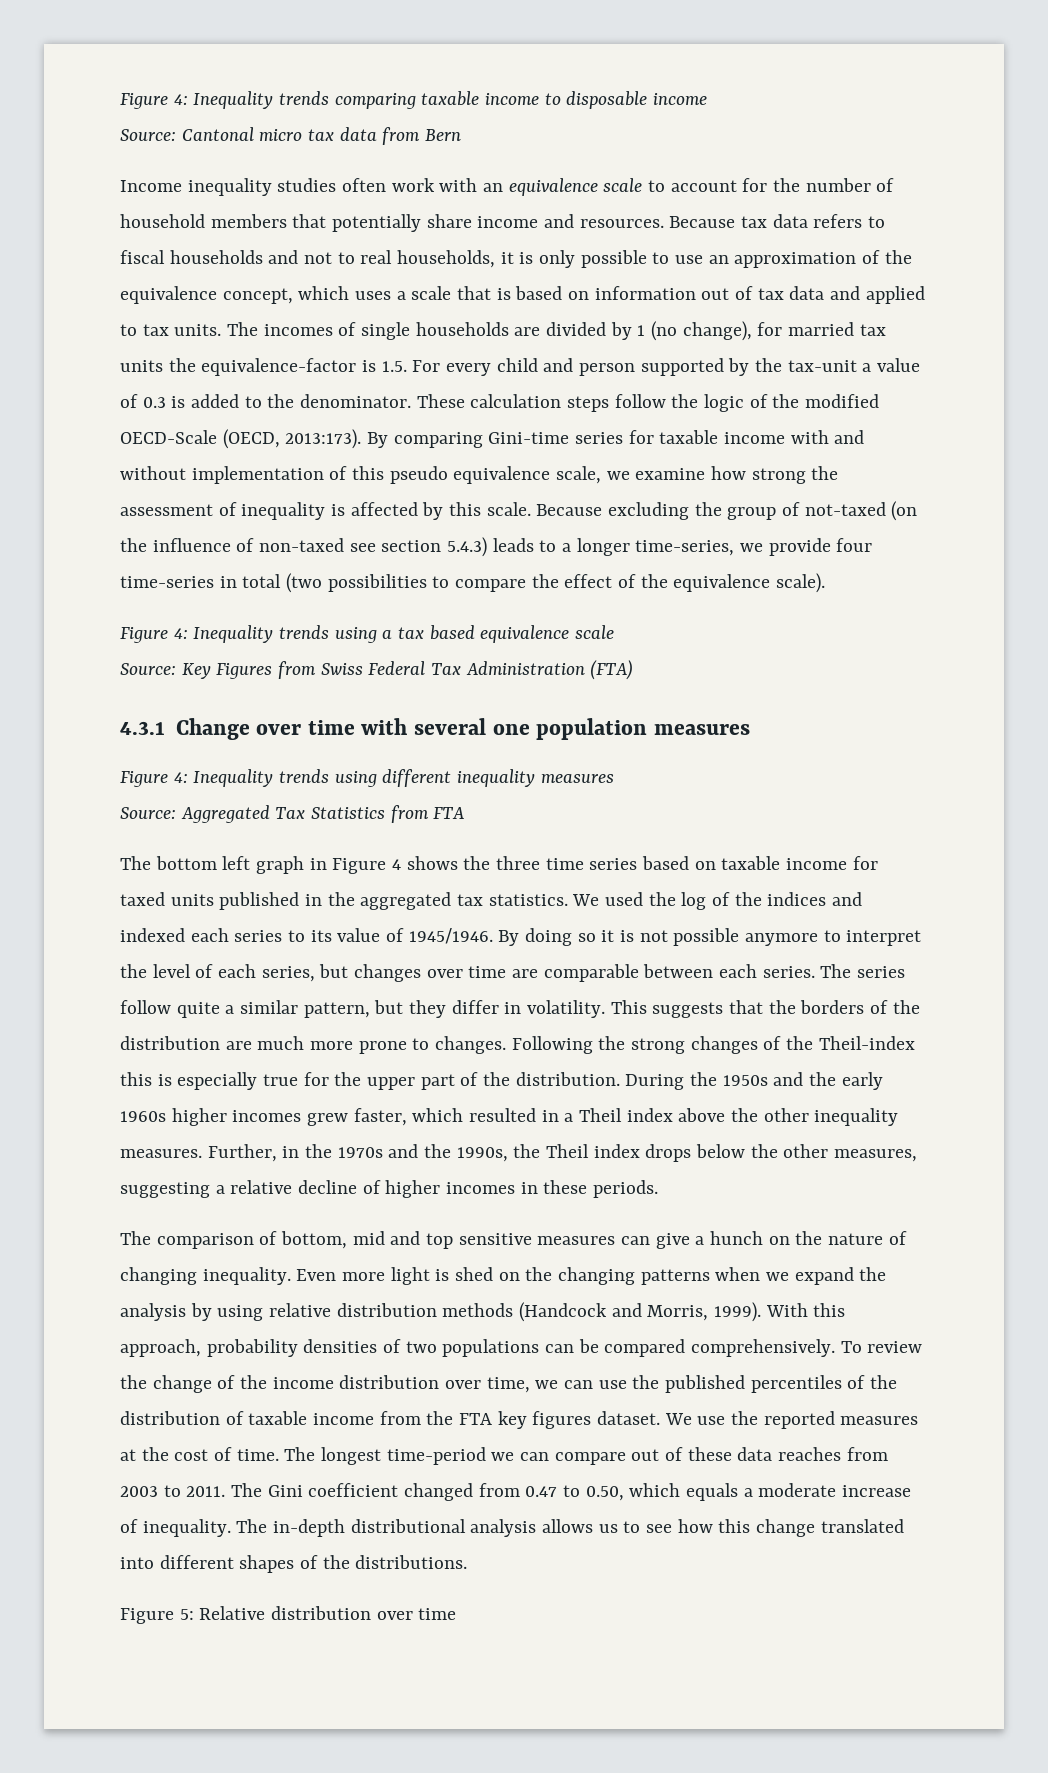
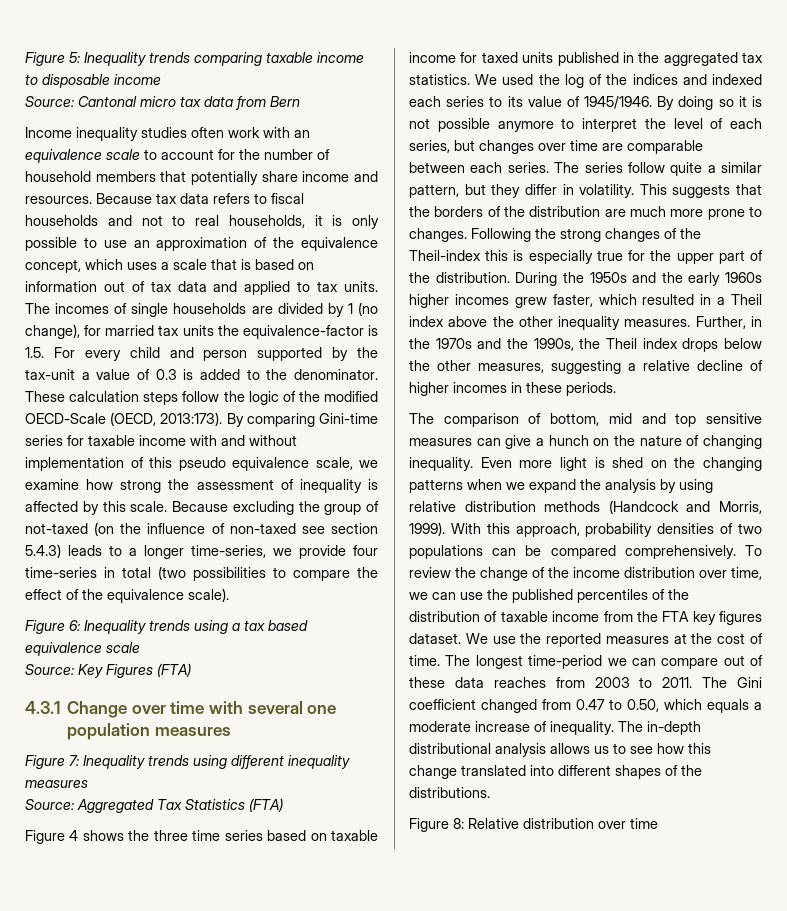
- Figure 4: Inequality trends comparing taxable income to disposable income
+ Figure 5: Inequality trends comparing taxable income to disposable income
- Figure 4: Inequality trends using a tax based equivalence scale
+ Figure 6: Inequality trends using a tax based equivalence scale
- Source: Key Figures from Swiss Federal Tax Administration (FTA)
+ Source: Key Figures (FTA)
- Figure 4: Inequality trends using different inequality measures
+ Figure 7: Inequality trends using different inequality measures
- Source: Aggregated Tax Statistics from FTA
- The bottom left graph in Figure 4 shows the three time series based on taxable income for taxed units published in the aggregated tax statistics.
+ Source: Aggregated Tax Statistics (FTA)
+ Figure 4 shows the three time series based on taxable income for taxed units published in the aggregated tax statistics.
- Figure 5: Relative distribution over time
+ Figure 8: Relative distribution over time

